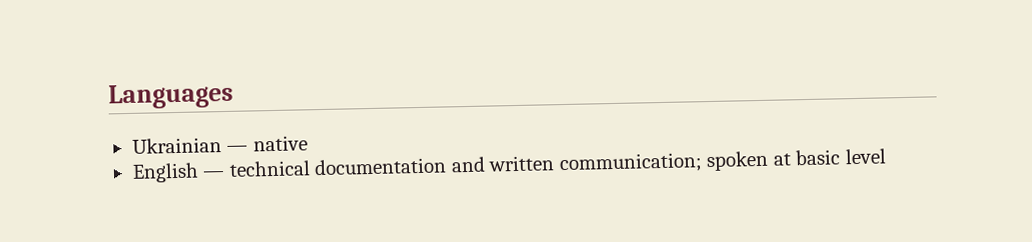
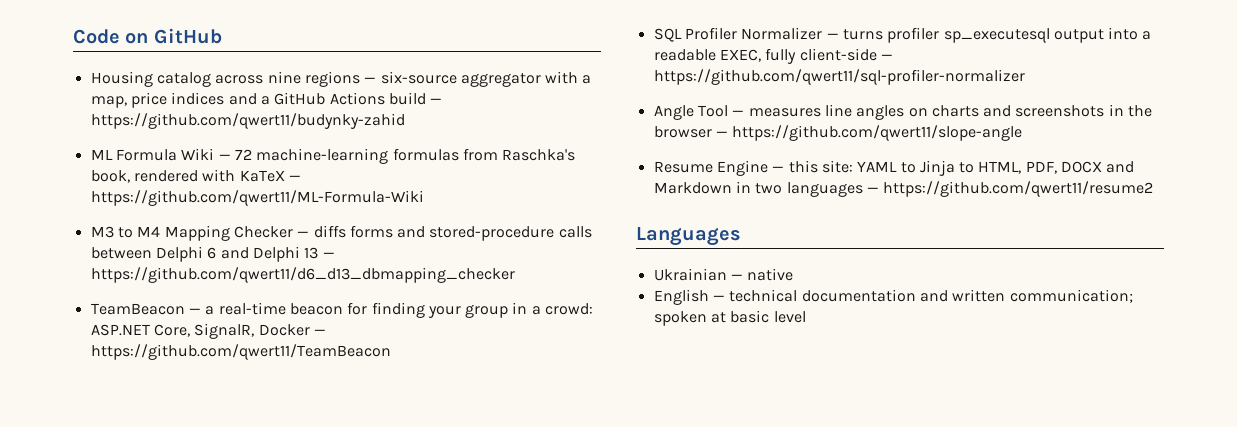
+ Code on GitHub
+ Housing catalog across nine regions — six-source aggregator with a map, price indices and a GitHub Actions build — https://github.com/qwert11/budynky-zahid
+ ML Formula Wiki — 72 machine-learning formulas from Raschka's book, rendered with KaTeX — https://github.com/qwert11/ML-Formula-Wiki
+ M3 to M4 Mapping Checker — diffs forms and stored-procedure calls between Delphi 6 and Delphi 13 — https://github.com/qwert11/d6_d13_dbmapping_checker
+ TeamBeacon — a real-time beacon for finding your group in a crowd: ASP.NET Core, SignalR, Docker — https://github.com/qwert11/TeamBeacon
+ SQL Profiler Normalizer — turns profiler sp_executesql output into a readable EXEC, fully client-side — https://github.com/qwert11/sql-profiler-normalizer
+ Angle Tool — measures line angles on charts and screenshots in the browser — https://github.com/qwert11/slope-angle
+ Resume Engine — this site: YAML to Jinja to HTML, PDF, DOCX and Markdown in two languages — https://github.com/qwert11/resume2

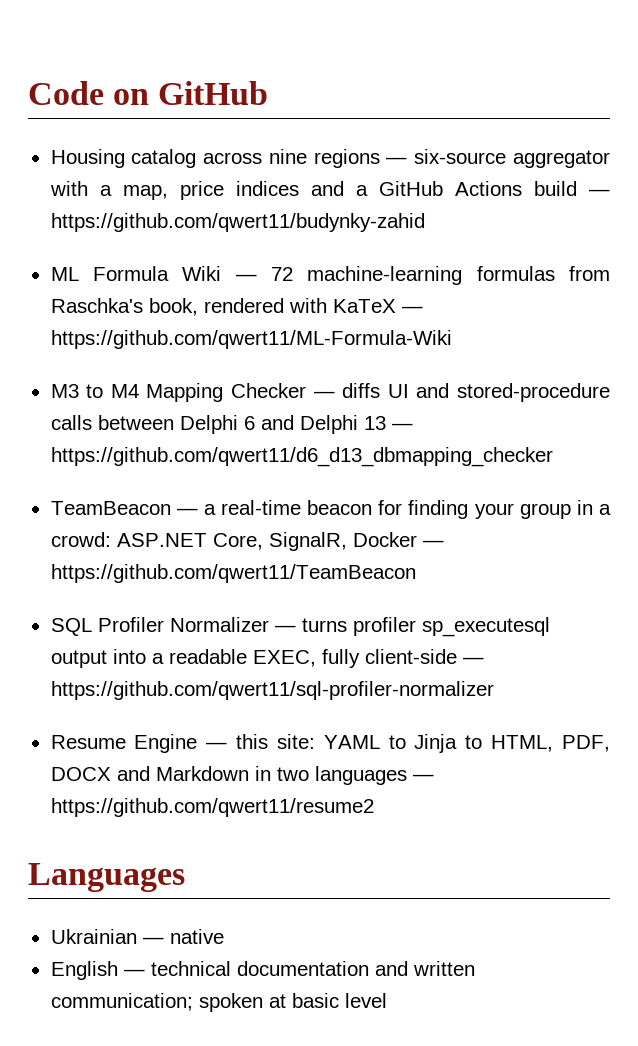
- M3 to M4 Mapping Checker — diffs forms and stored-procedure calls between Delphi 6 and Delphi 13 — https://github.com/qwert11/d6_d13_dbmapping_checker
+ M3 to M4 Mapping Checker — diffs UI and stored-procedure calls between Delphi 6 and Delphi 13 — https://github.com/qwert11/d6_d13_dbmapping_checker
- Angle Tool — measures line angles on charts and screenshots in the browser — https://github.com/qwert11/slope-angle

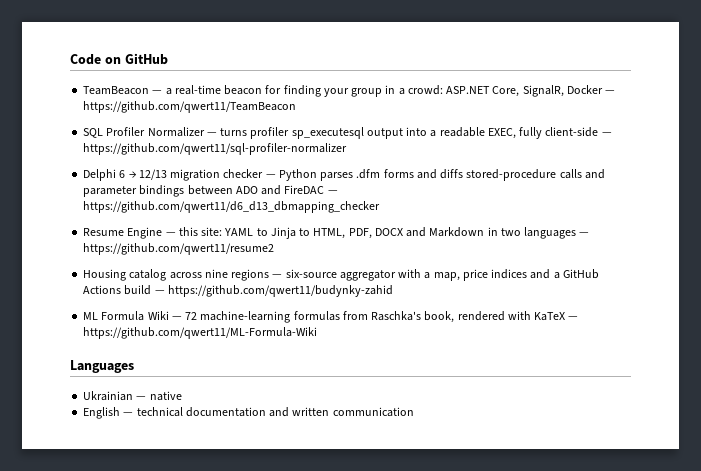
+ TeamBeacon — a real-time beacon for finding your group in a crowd: ASP.NET Core, SignalR, Docker — https://github.com/qwert11/TeamBeacon
+ SQL Profiler Normalizer — turns profiler sp_executesql output into a readable EXEC, fully client-side — https://github.com/qwert11/sql-profiler-normalizer
+ Delphi 6 → 12/13 migration checker — Python parses .dfm forms and diffs stored-procedure calls and parameter bindings between ADO and FireDAC — https://github.com/qwert11/d6_d13_dbmapping_checker
+ Resume Engine — this site: YAML to Jinja to HTML, PDF, DOCX and Markdown in two languages — https://github.com/qwert11/resume2
- M3 to M4 Mapping Checker — diffs UI and stored-procedure calls between Delphi 6 and Delphi 13 — https://github.com/qwert11/d6_d13_dbmapping_checker
- TeamBeacon — a real-time beacon for finding your group in a crowd: ASP.NET Core, SignalR, Docker — https://github.com/qwert11/TeamBeacon
- SQL Profiler Normalizer — turns profiler sp_executesql output into a readable EXEC, fully client-side — https://github.com/qwert11/sql-profiler-normalizer
- Resume Engine — this site: YAML to Jinja to HTML, PDF, DOCX and Markdown in two languages — https://github.com/qwert11/resume2
- English — technical documentation and written communication; spoken at basic level
+ English — technical documentation and written communication

